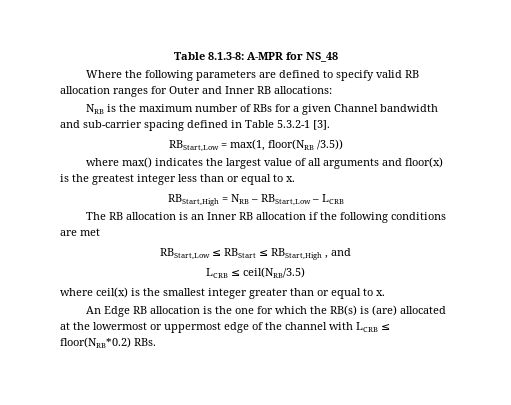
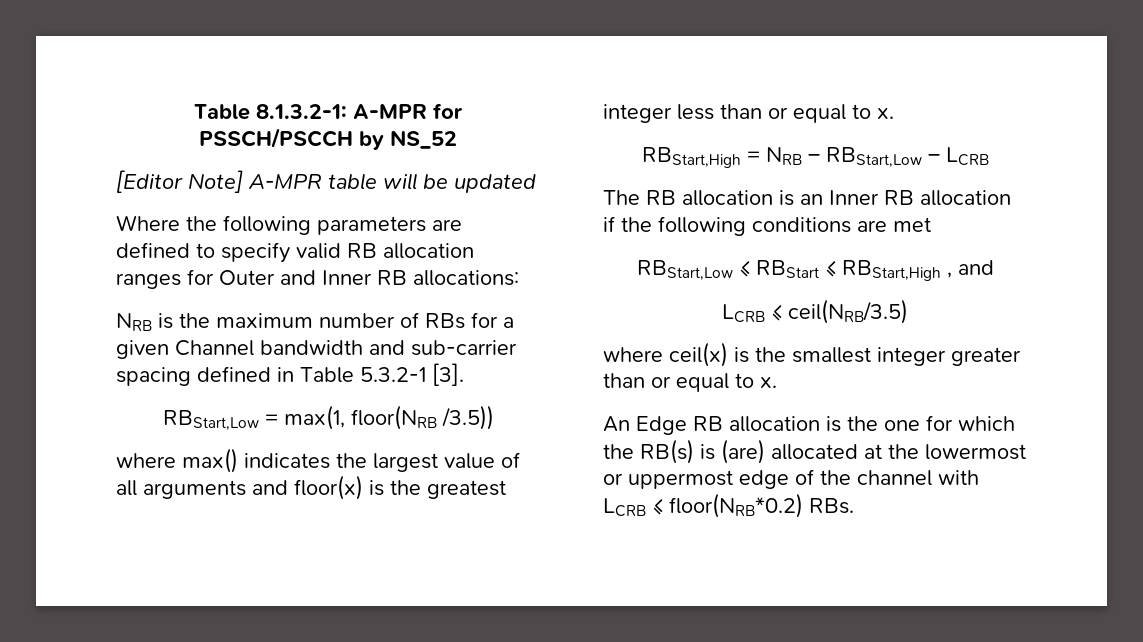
- Table 8.1.3-8: A-MPR for NS_48
+ Table 8.1.3.2-1: A-MPR for PSSCH/PSCCH by NS_52
+ [Editor Note] A-MPR table will be updated

